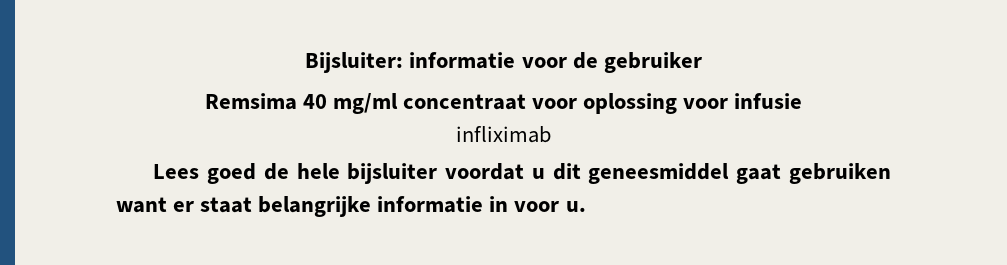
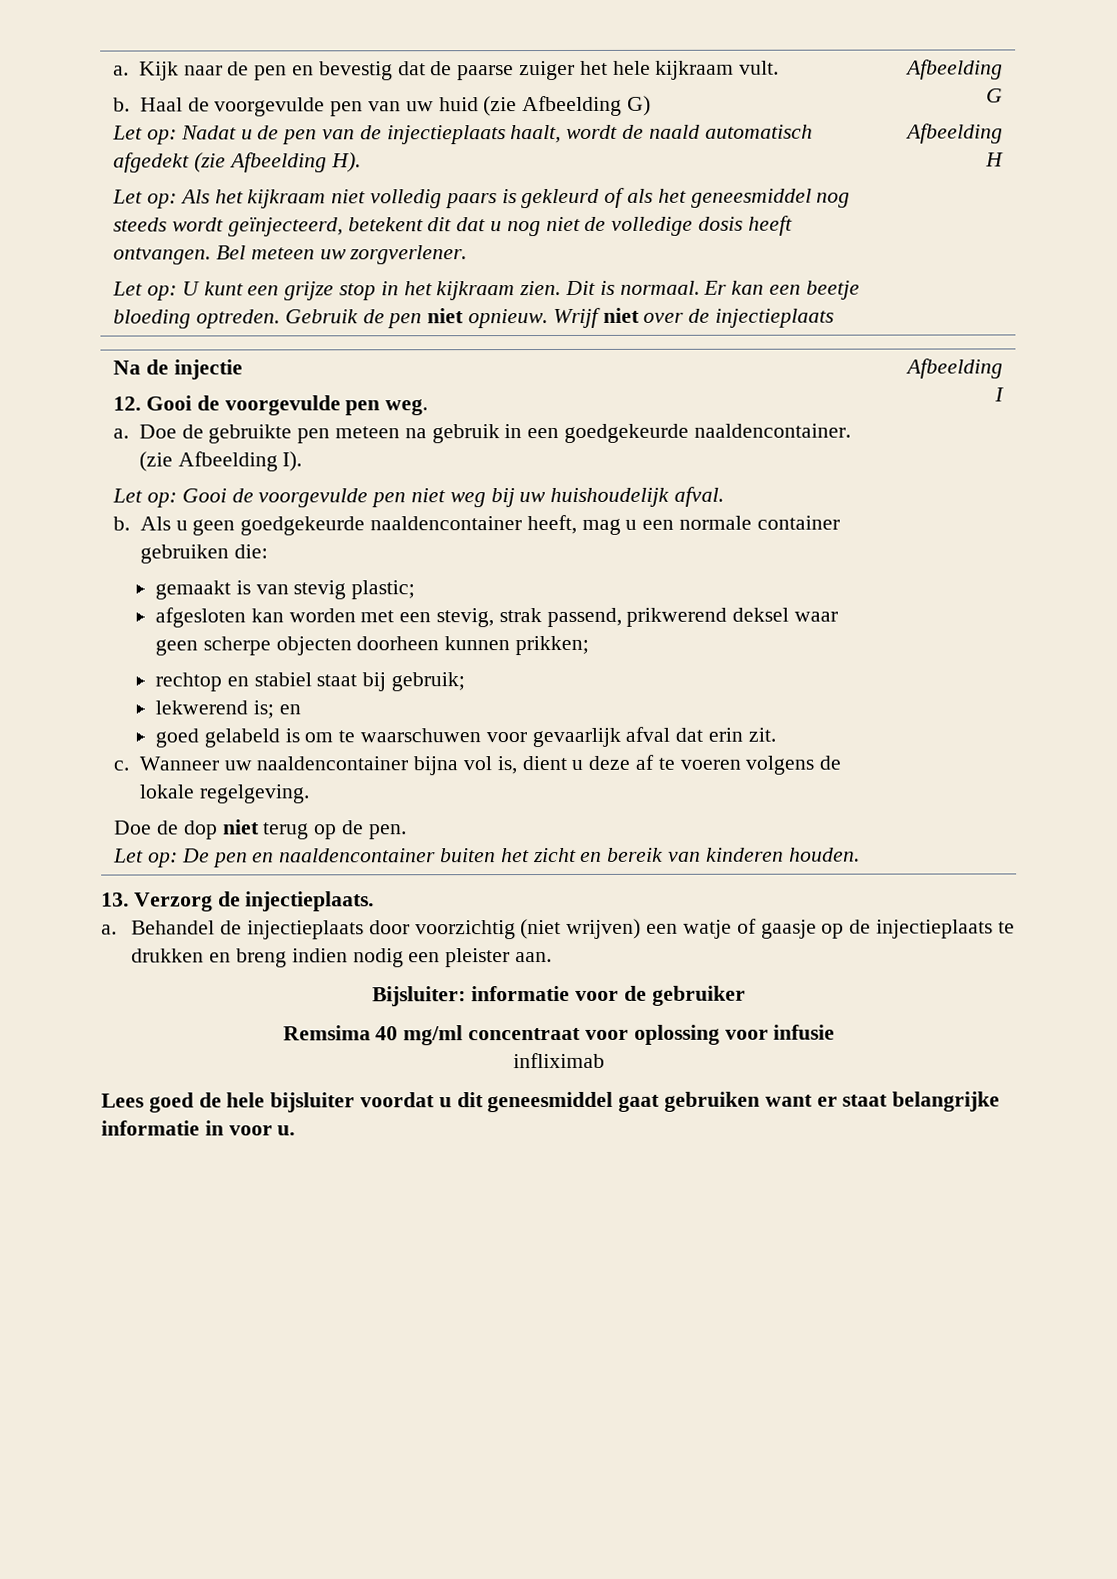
+ a. Kijk naar de pen en bevestig dat de paarse zuiger het hele kijkraam vult.
+ b. Haal de voorgevulde pen van uw huid (zie Afbeelding G)
+ Let op: Nadat u de pen van de injectieplaats haalt, wordt de naald automatisch afgedekt (zie Afbeelding H).
+ Let op: Als het kijkraam niet volledig paars is gekleurd of als het geneesmiddel nog steeds wordt geïnjecteerd, betekent dit dat u nog niet de volledige dosis heeft ontvangen. Bel meteen uw zorgverlener.
+ Let op: U kunt een grijze stop in het kijkraam zien. Dit is normaal. Er kan een beetje bloeding optreden. Gebruik de pen niet opnieuw. Wrijf niet over de injectieplaats | Afbeelding G
+ Afbeelding H
+ Na de injectie
+ 12. Gooi de voorgevulde pen weg.
+ a. Doe de gebruikte pen meteen na gebruik in een goedgekeurde naaldencontainer. (zie Afbeelding I).
+ Let op: Gooi de voorgevulde pen niet weg bij uw huishoudelijk afval.
+ b. Als u geen goedgekeurde naaldencontainer heeft, mag u een normale container gebruiken die:
+ gemaakt is van stevig plastic;
+ afgesloten kan worden met een stevig, strak passend, prikwerend deksel waar geen scherpe objecten doorheen kunnen prikken;
+ rechtop en stabiel staat bij gebruik;
+ lekwerend is; en
+ goed gelabeld is om te waarschuwen voor gevaarlijk afval dat erin zit.
+ c. Wanneer uw naaldencontainer bijna vol is, dient u deze af te voeren volgens de lokale regelgeving.
+ Doe de dop niet terug op de pen.
+ Let op: De pen en naaldencontainer buiten het zicht en bereik van kinderen houden. | Afbeelding I
+ 13. Verzorg de injectieplaats.
+ a. Behandel de injectieplaats door voorzichtig (niet wrijven) een watje of gaasje op de injectieplaats te drukken en breng indien nodig een pleister aan.

